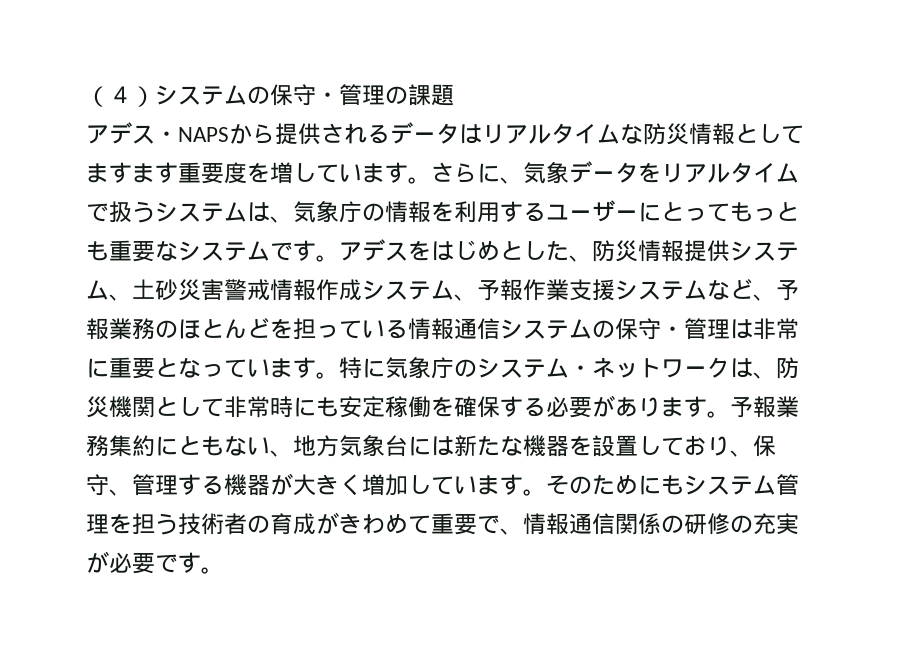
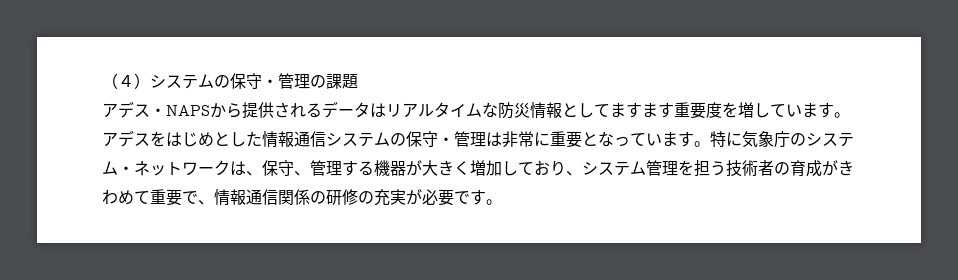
- さらに、気象データをリアルタイムで扱うシステムは、気象庁の情報を利用するユーザーにとってもっとも重要なシステムです。
- アデスをはじめとした、防災情報提供システム、土砂災害警戒情報作成システム、予報作業支援システムなど、予報業務のほとんどを担っている情報通信システムの保守・管理は非常に重要となっています。
+ アデスをはじめとした情報通信システムの保守・管理は非常に重要となっています。
- 特に気象庁のシステム・ネットワークは、防災機関として非常時にも安定稼働を確保する必要があります。予報業務集約にともない、地方気象台には新たな機器を設置しており、保守、管理する機器が大きく増加しています。そのためにもシステム管理を担う技術者の育成がきわめて重要で、情報通信関係の研修の充実が必要です。
+ 特に気象庁のシステム・ネットワークは、保守、管理する機器が大きく増加しており、システム管理を担う技術者の育成がきわめて重要で、情報通信関係の研修の充実が必要です。

